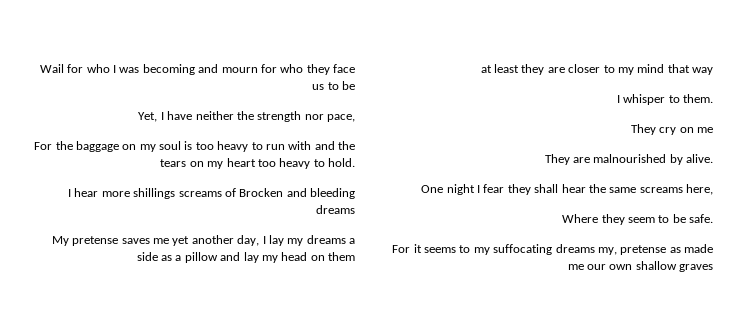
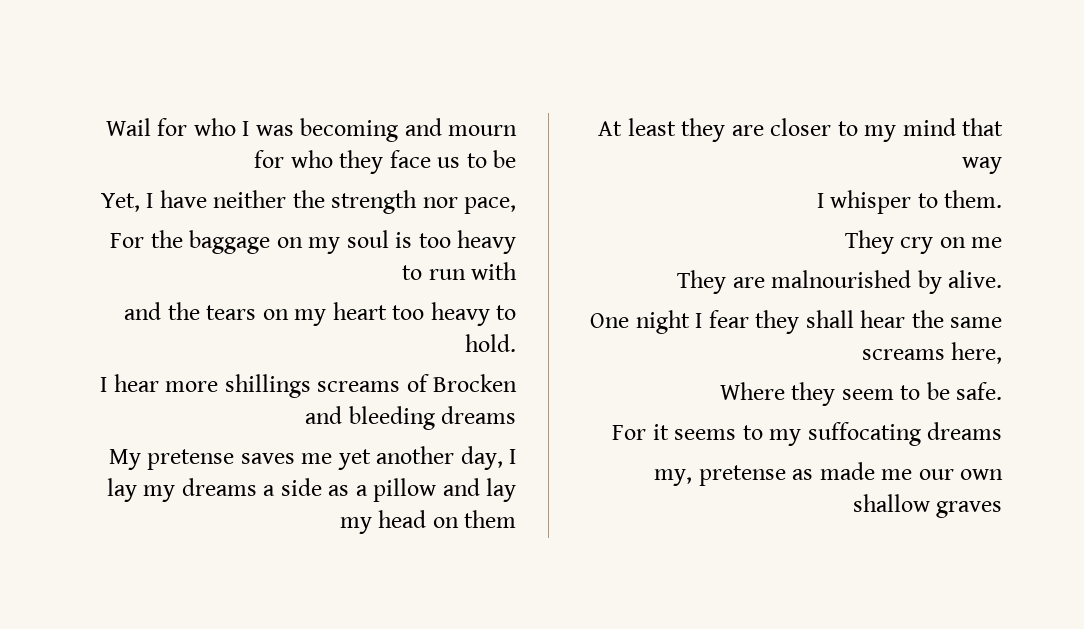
- For the baggage on my soul is too heavy to run with and the tears on my heart too heavy to hold.
+ For the baggage on my soul is too heavy to run with
+ and the tears on my heart too heavy to hold.
- at least they are closer to my mind that way
+ At least they are closer to my mind that way
- For it seems to my suffocating dreams my, pretense as made me our own shallow graves
+ For it seems to my suffocating dreams
+ my, pretense as made me our own shallow graves

